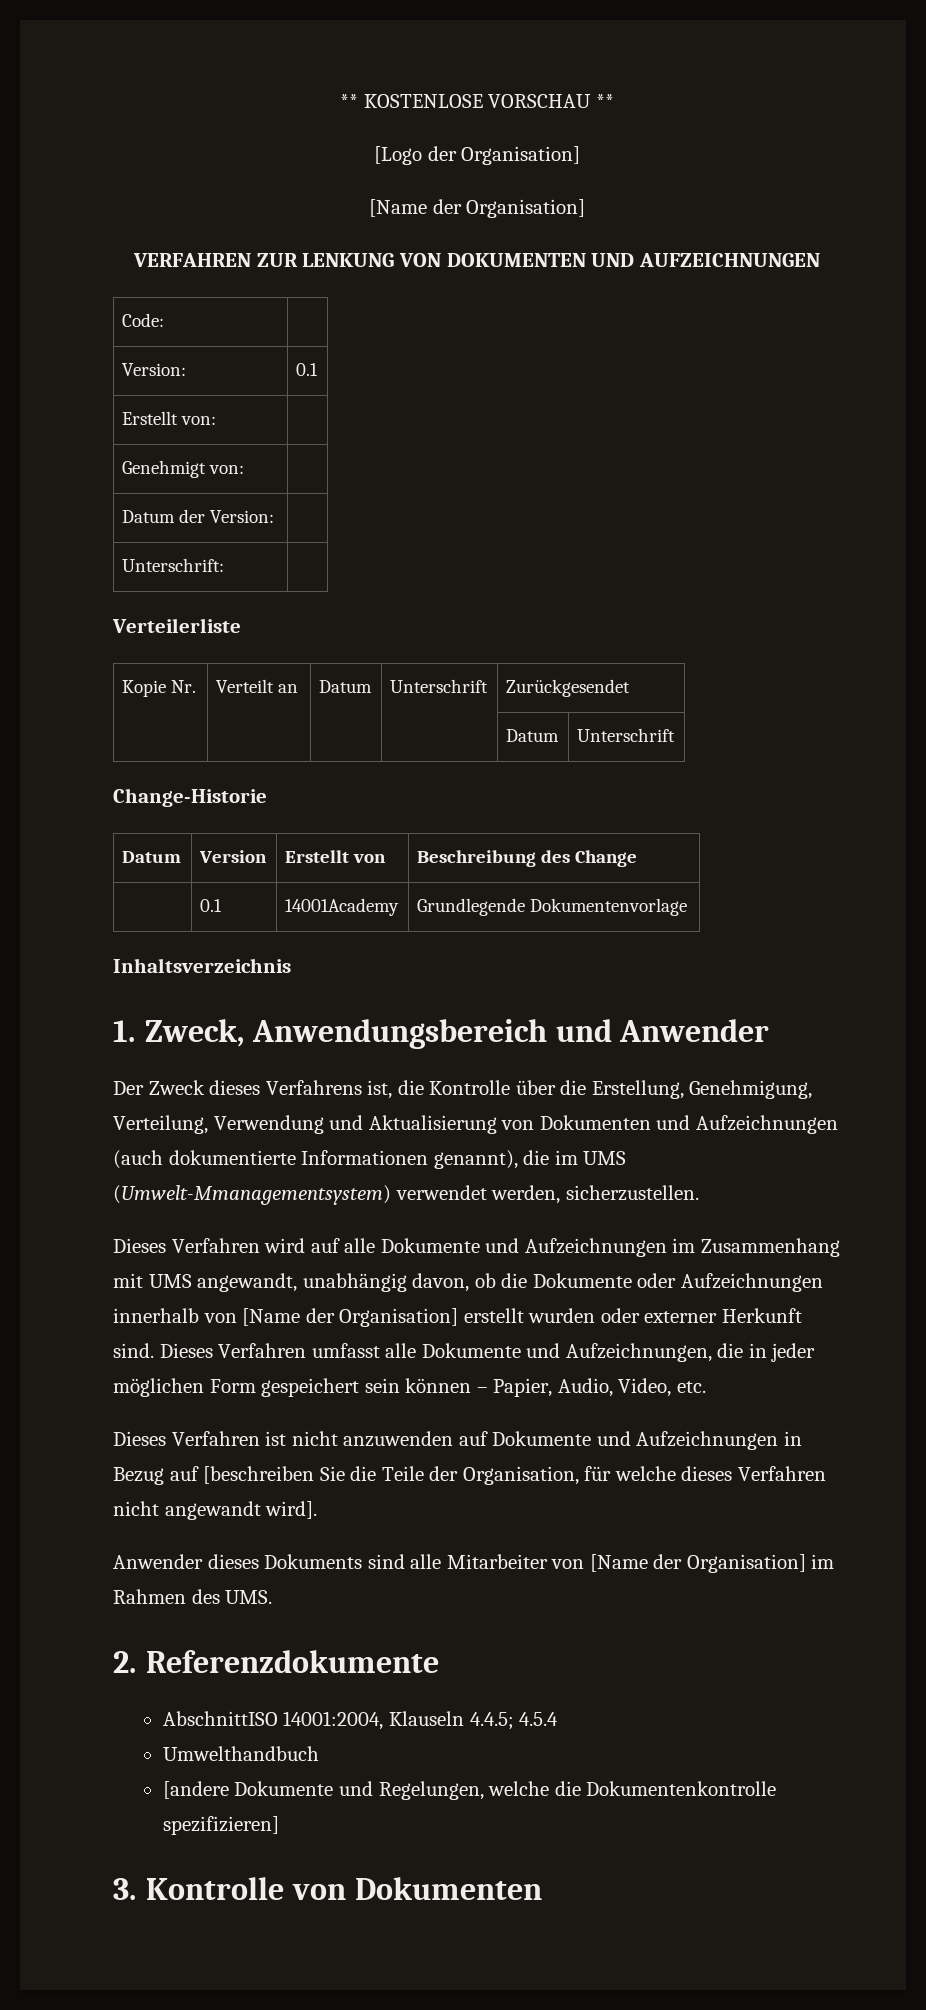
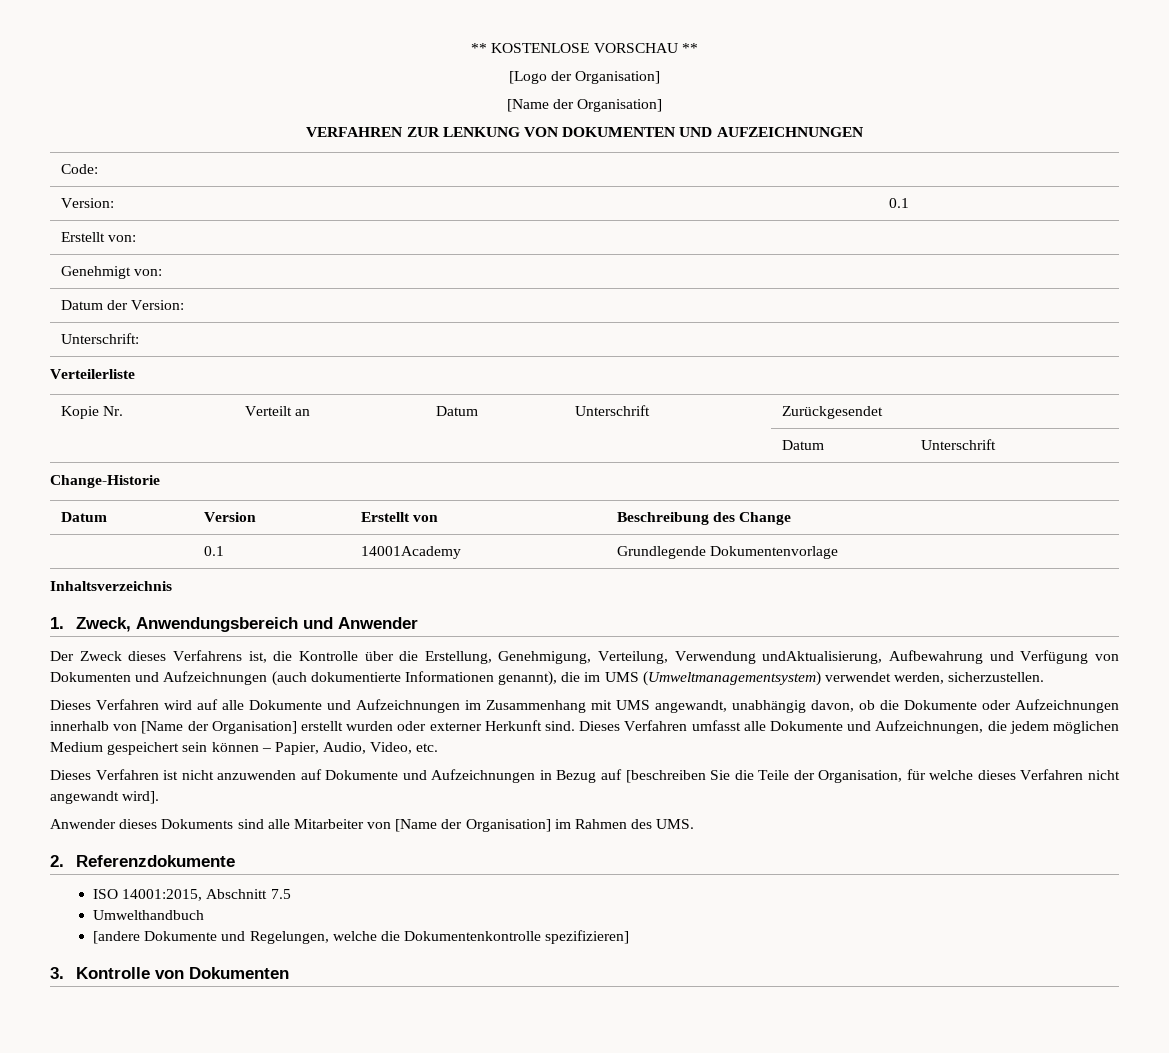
- Der Zweck dieses Verfahrens ist, die Kontrolle über die Erstellung, Genehmigung, Verteilung, Verwendung und Aktualisierung von Dokumenten und Aufzeichnungen (auch dokumentierte Informationen genannt), die im UMS (Umwelt-Mmanagementsystem) verwendet werden, sicherzustellen.
+ Der Zweck dieses Verfahrens ist, die Kontrolle über die Erstellung, Genehmigung, Verteilung, Verwendung undAktualisierung, Aufbewahrung und Verfügung von Dokumenten und Aufzeichnungen (auch dokumentierte Informationen genannt), die im UMS (Umweltmanagementsystem) verwendet werden, sicherzustellen.
- Dieses Verfahren umfasst alle Dokumente und Aufzeichnungen, die in jeder möglichen Form gespeichert sein können – Papier, Audio, Video, etc.
+ Dieses Verfahren umfasst alle Dokumente und Aufzeichnungen, die jedem möglichen Medium gespeichert sein können – Papier, Audio, Video, etc.
- AbschnittISO 14001:2004, Klauseln 4.4.5; 4.5.4
+ ISO 14001:2015, Abschnitt 7.5

